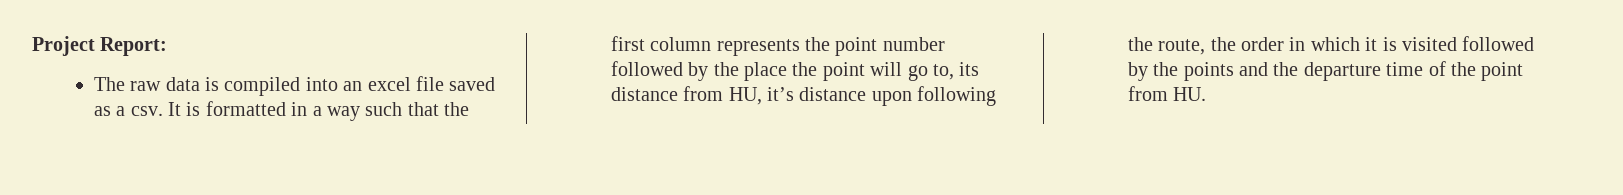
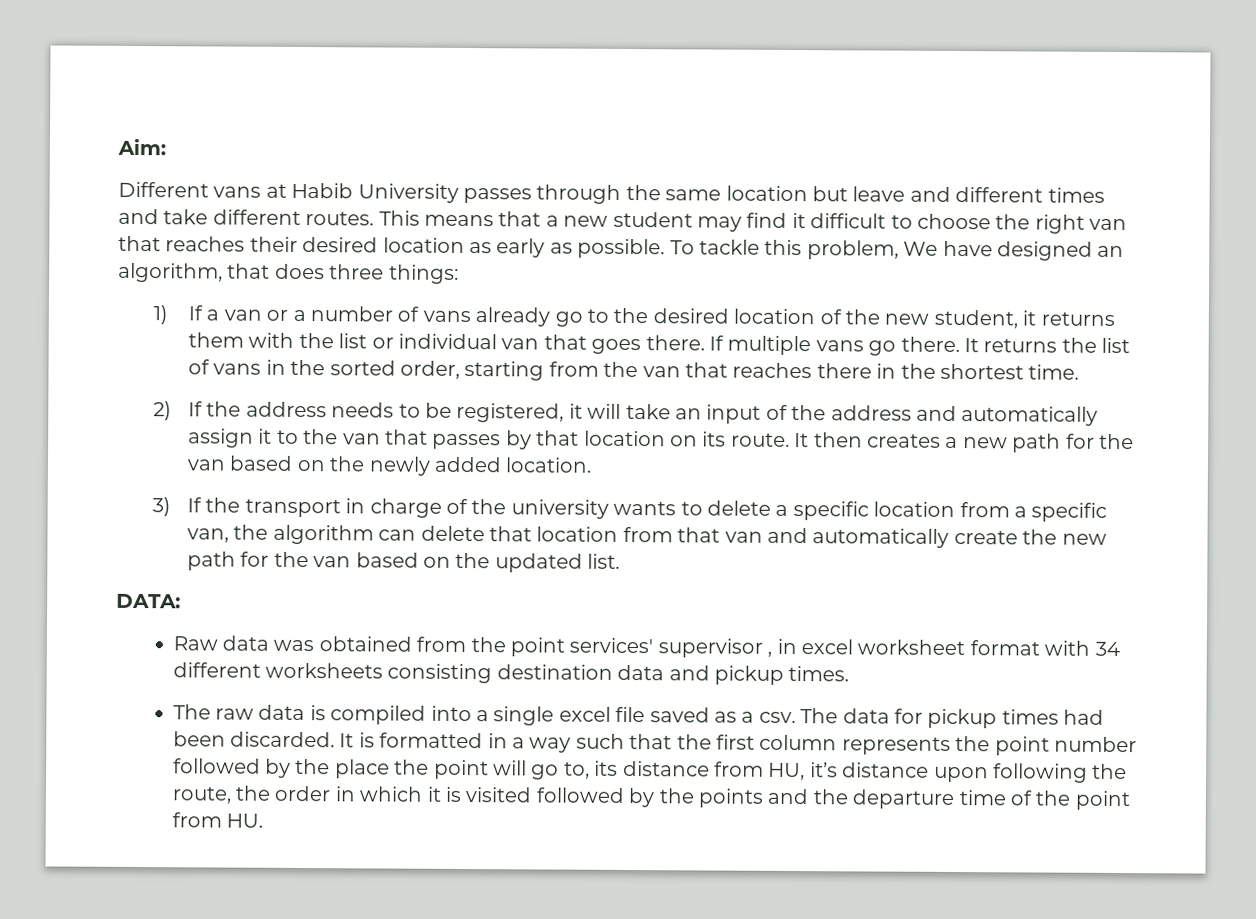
- Project Report:
+ Aim:
+ Different vans at Habib University passes through the same location but leave and different times and take different routes. This means that a new student may find it difficult to choose the right van that reaches their desired location as early as possible. To tackle this problem, We have designed an algorithm, that does three things:
+ 1) If a van or a number of vans already go to the desired location of the new student, it returns them with the list or individual van that goes there. If multiple vans go there. It returns the list of vans in the sorted order, starting from the van that reaches there in the shortest time.
+ 2) If the address needs to be registered, it will take an input of the address and automatically assign it to the van that passes by that location on its route. It then creates a new path for the van based on the newly added location.
+ 3) If the transport in charge of the university wants to delete a specific location from a specific van, the algorithm can delete that location from that van and automatically create the new path for the van based on the updated list.
+ DATA:
+ Raw data was obtained from the point services' supervisor , in excel worksheet format with 34 different worksheets consisting destination data and pickup times.
- The raw data is compiled into an excel file saved as a csv.
+ The raw data is compiled into a single excel file saved as a csv.
+ The data for pickup times had been discarded.

